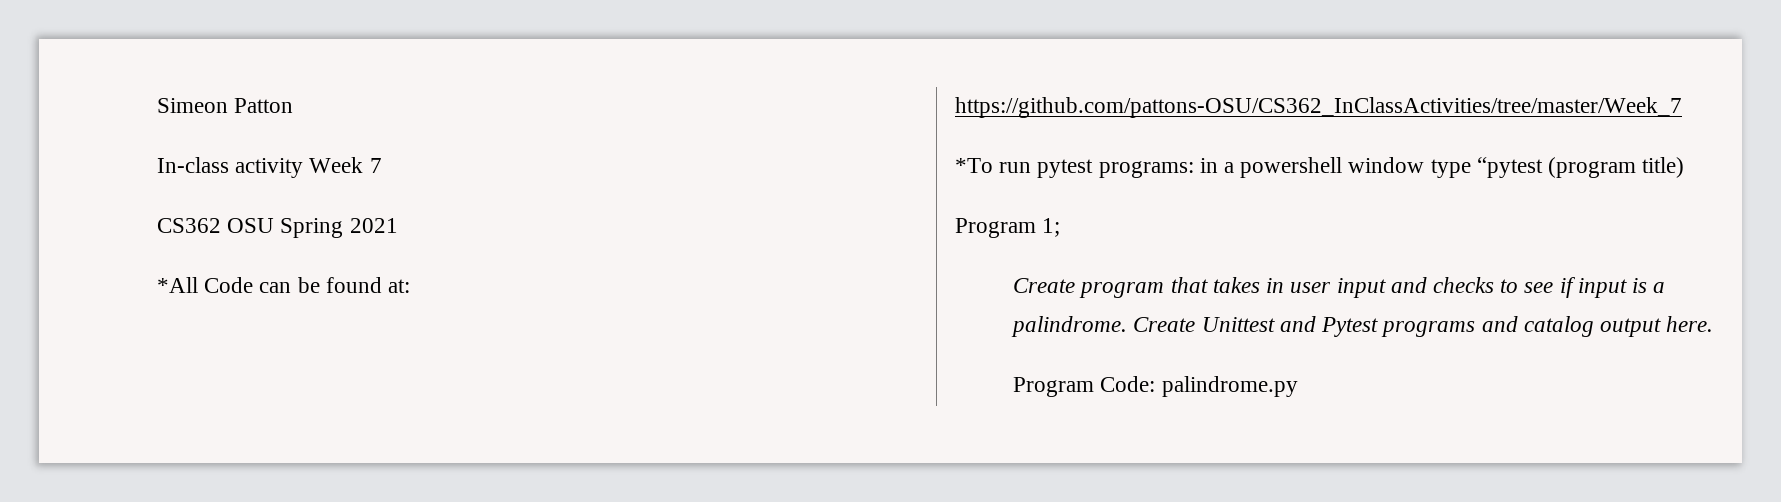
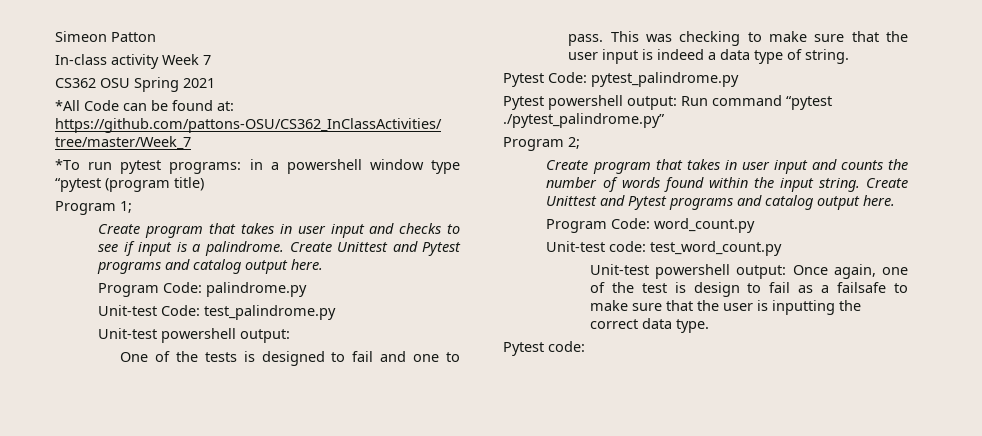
+ Unit-test Code: test_palindrome.py
+ Unit-test powershell output:
+ One of the tests is designed to fail and one to pass. This was checking to make sure that the user input is indeed a data type of string.
+ Pytest Code: pytest_palindrome.py
+ Pytest powershell output: Run command “pytest ./pytest_palindrome.py”
+ Program 2;
+ Create program that takes in user input and counts the number of words found within the input string. Create Unittest and Pytest programs and catalog output here.
+ Program Code: word_count.py
+ Unit-test code: test_word_count.py
+ Unit-test powershell output: Once again, one of the test is design to fail as a failsafe to make sure that the user is inputting the correct data type.
+ Pytest code:

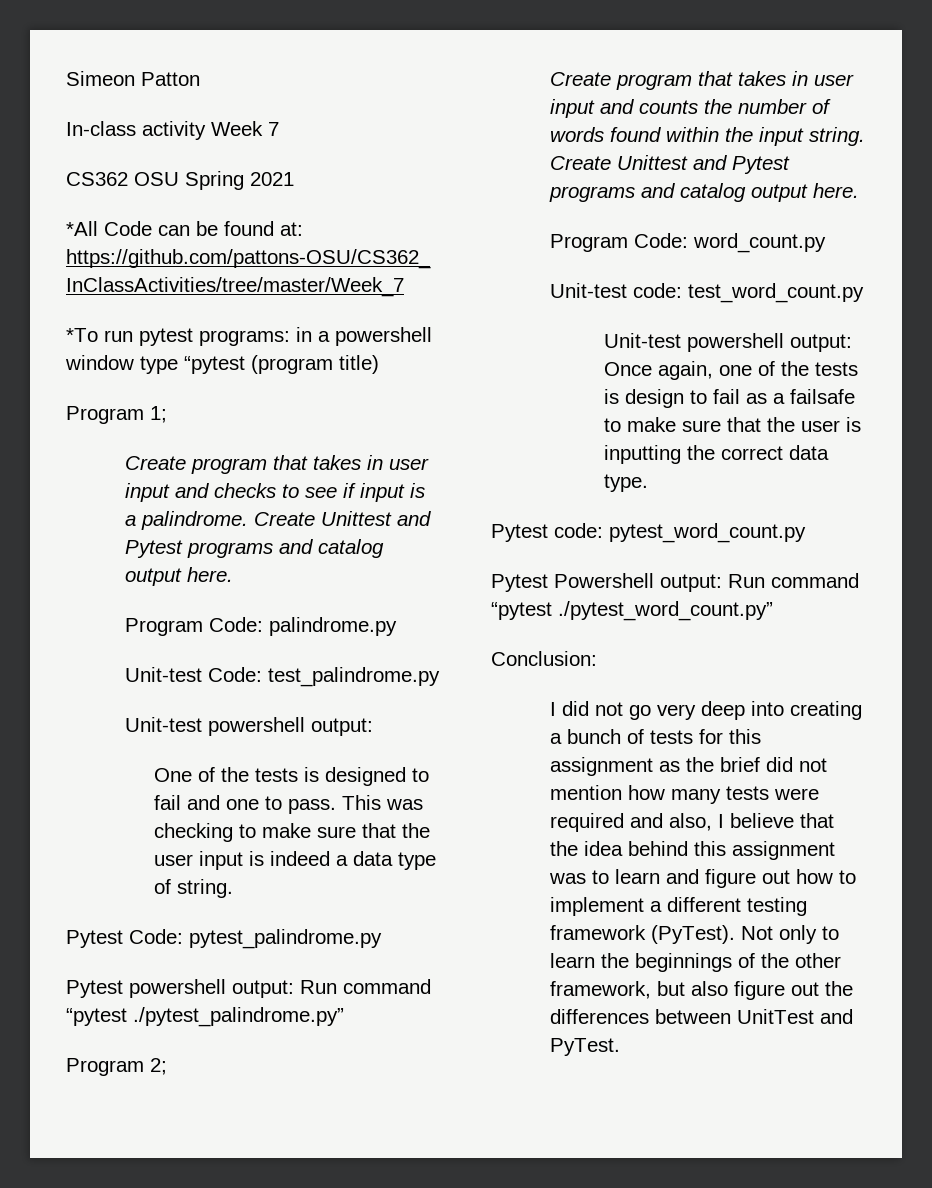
- Unit-test powershell output: Once again, one of the test is design to fail as a failsafe to make sure that the user is inputting the correct data type.
+ Unit-test powershell output: Once again, one of the tests is design to fail as a failsafe to make sure that the user is inputting the correct data type.
- Pytest code:
+ Pytest code: pytest_word_count.py
+ Pytest Powershell output: Run command “pytest ./pytest_word_count.py”
+ Conclusion:
+ I did not go very deep into creating a bunch of tests for this assignment as the brief did not mention how many tests were required and also, I believe that the idea behind this assignment was to learn and figure out how to implement a different testing framework (PyTest). Not only to learn the beginnings of the other framework, but also figure out the differences between UnitTest and PyTest.

